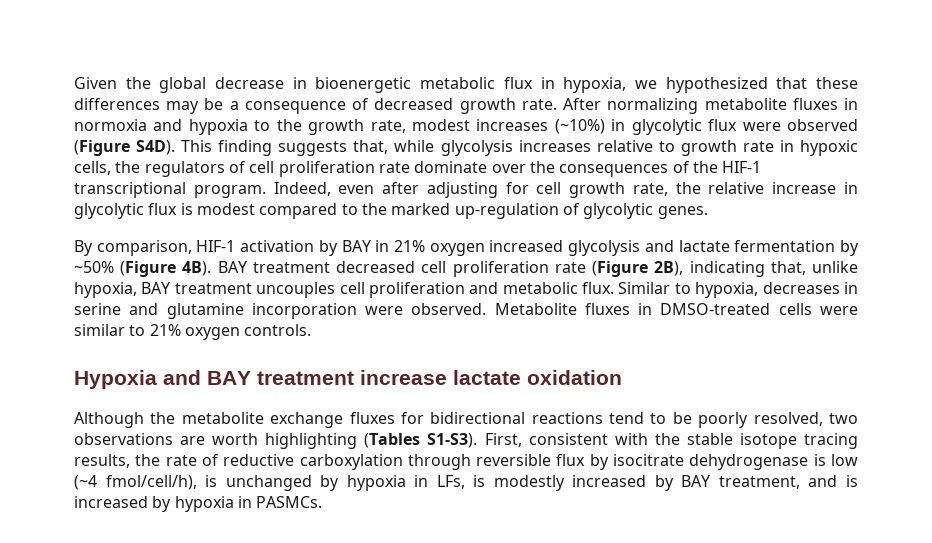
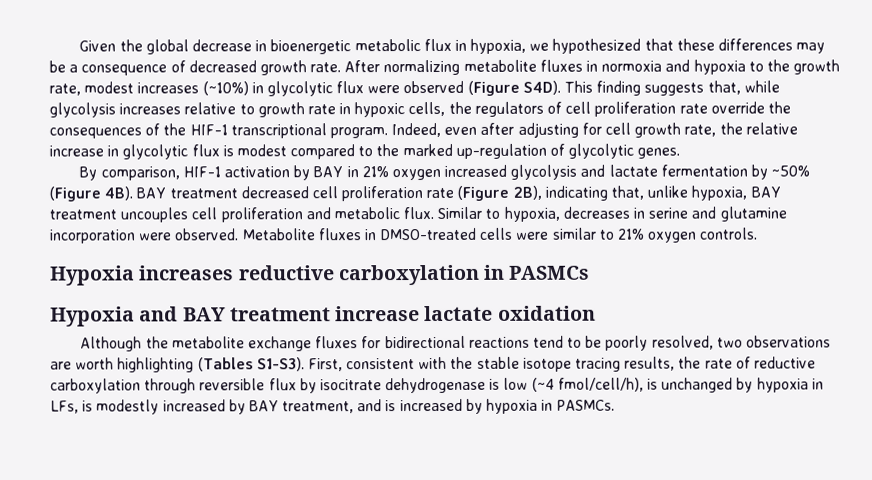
- This finding suggests that, while glycolysis increases relative to growth rate in hypoxic cells, the regulators of cell proliferation rate dominate over the consequences of the HIF-1 transcriptional program.
+ This finding suggests that, while glycolysis increases relative to growth rate in hypoxic cells, the regulators of cell proliferation rate override the consequences of the HIF-1 transcriptional program.
+ Hypoxia increases reductive carboxylation in PASMCs

